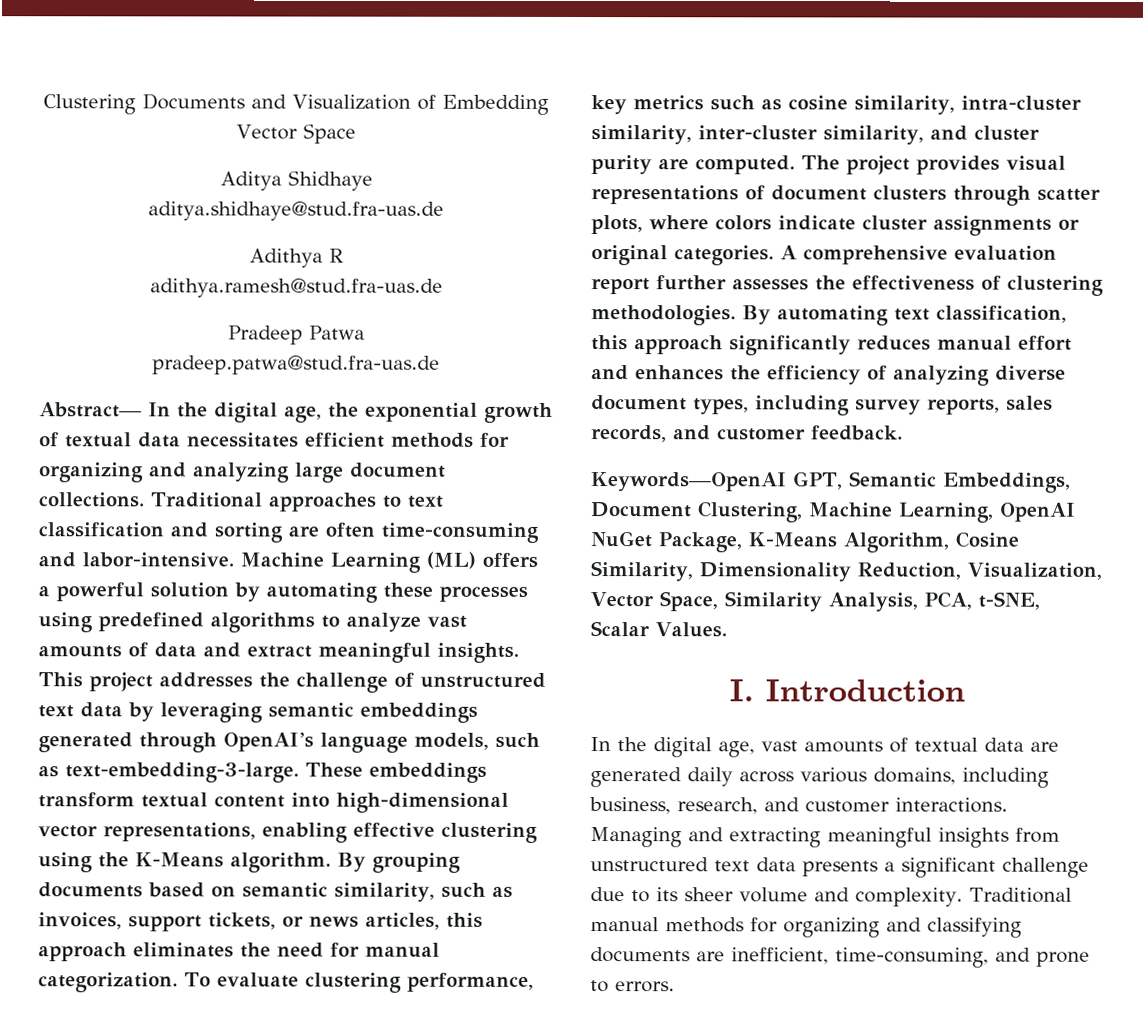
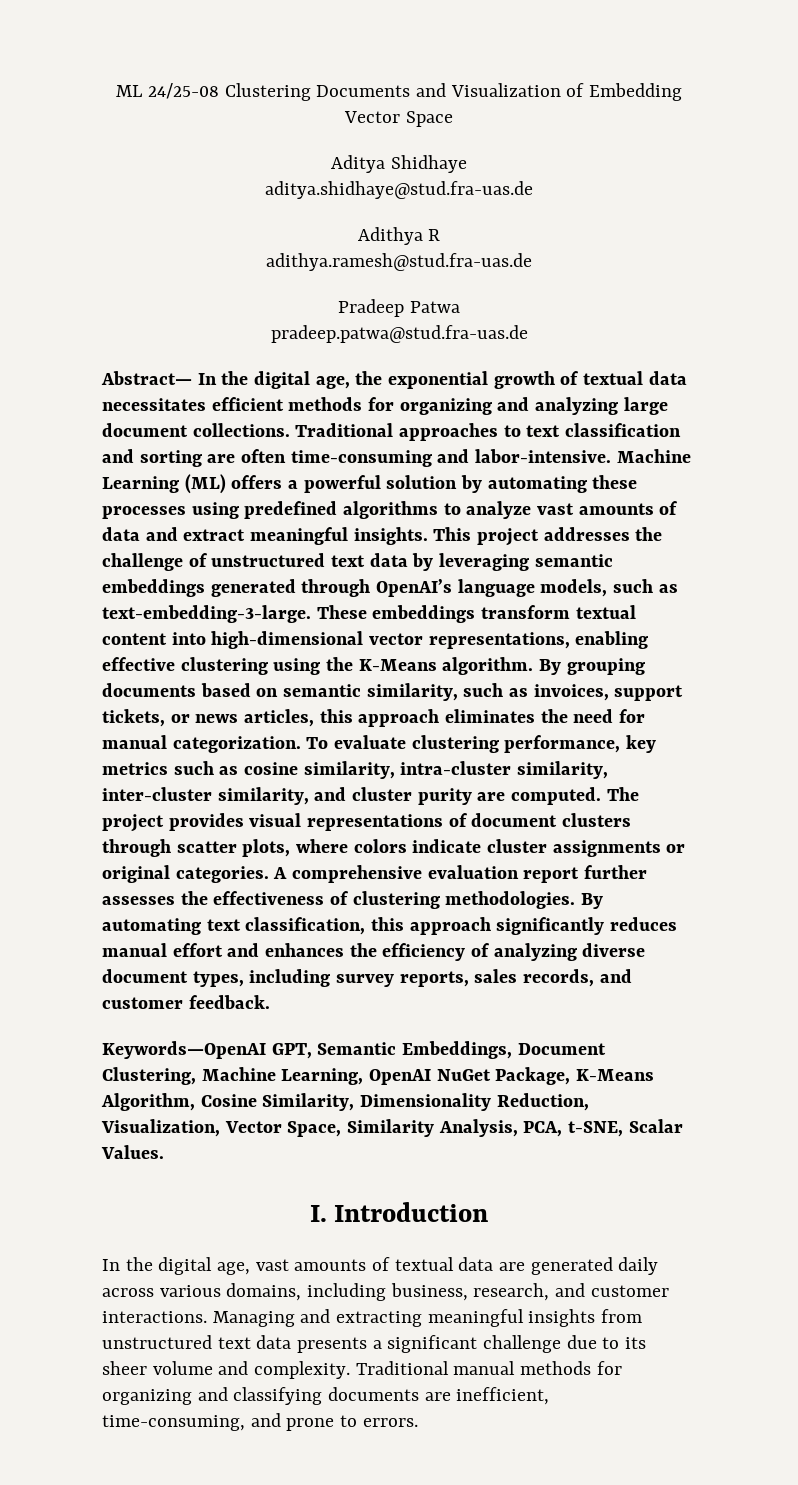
- Clustering Documents and Visualization of Embedding Vector Space
+ ML 24/25-08 Clustering Documents and Visualization of Embedding Vector Space

